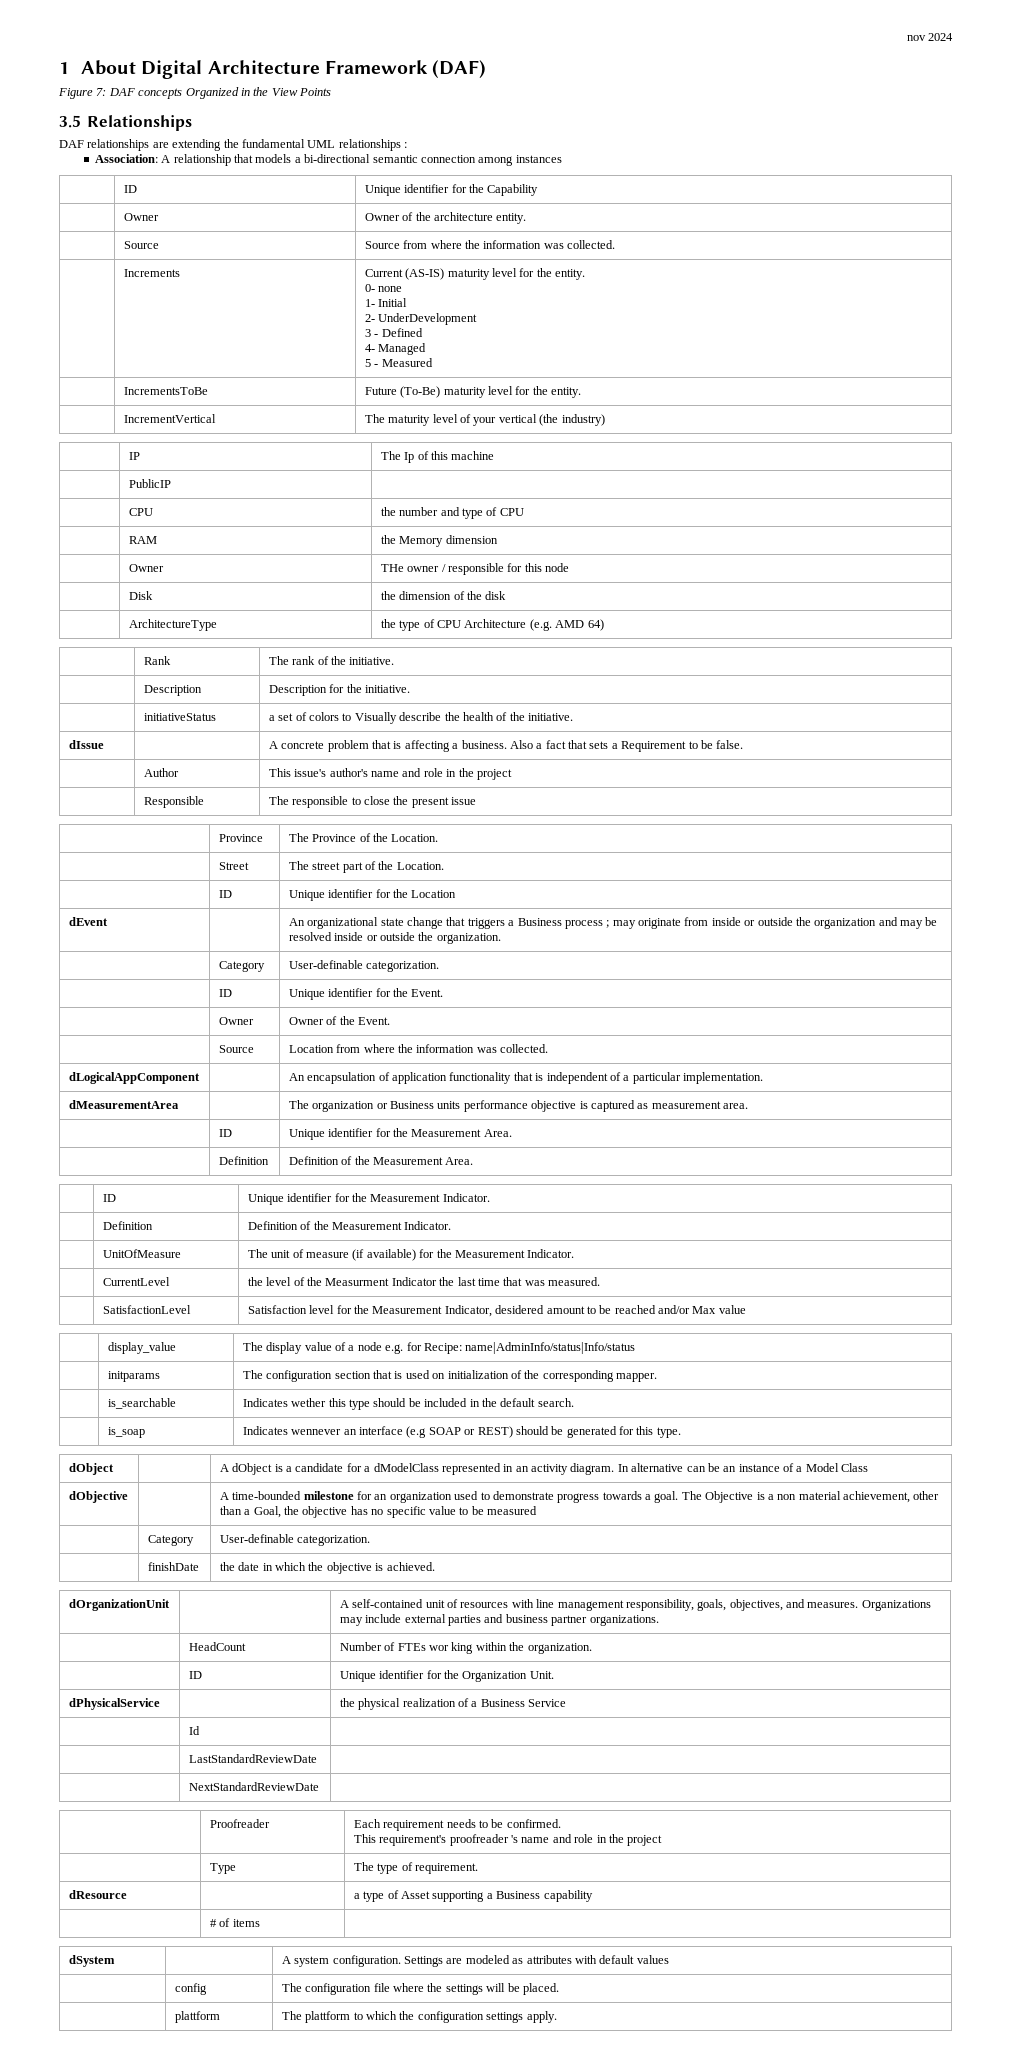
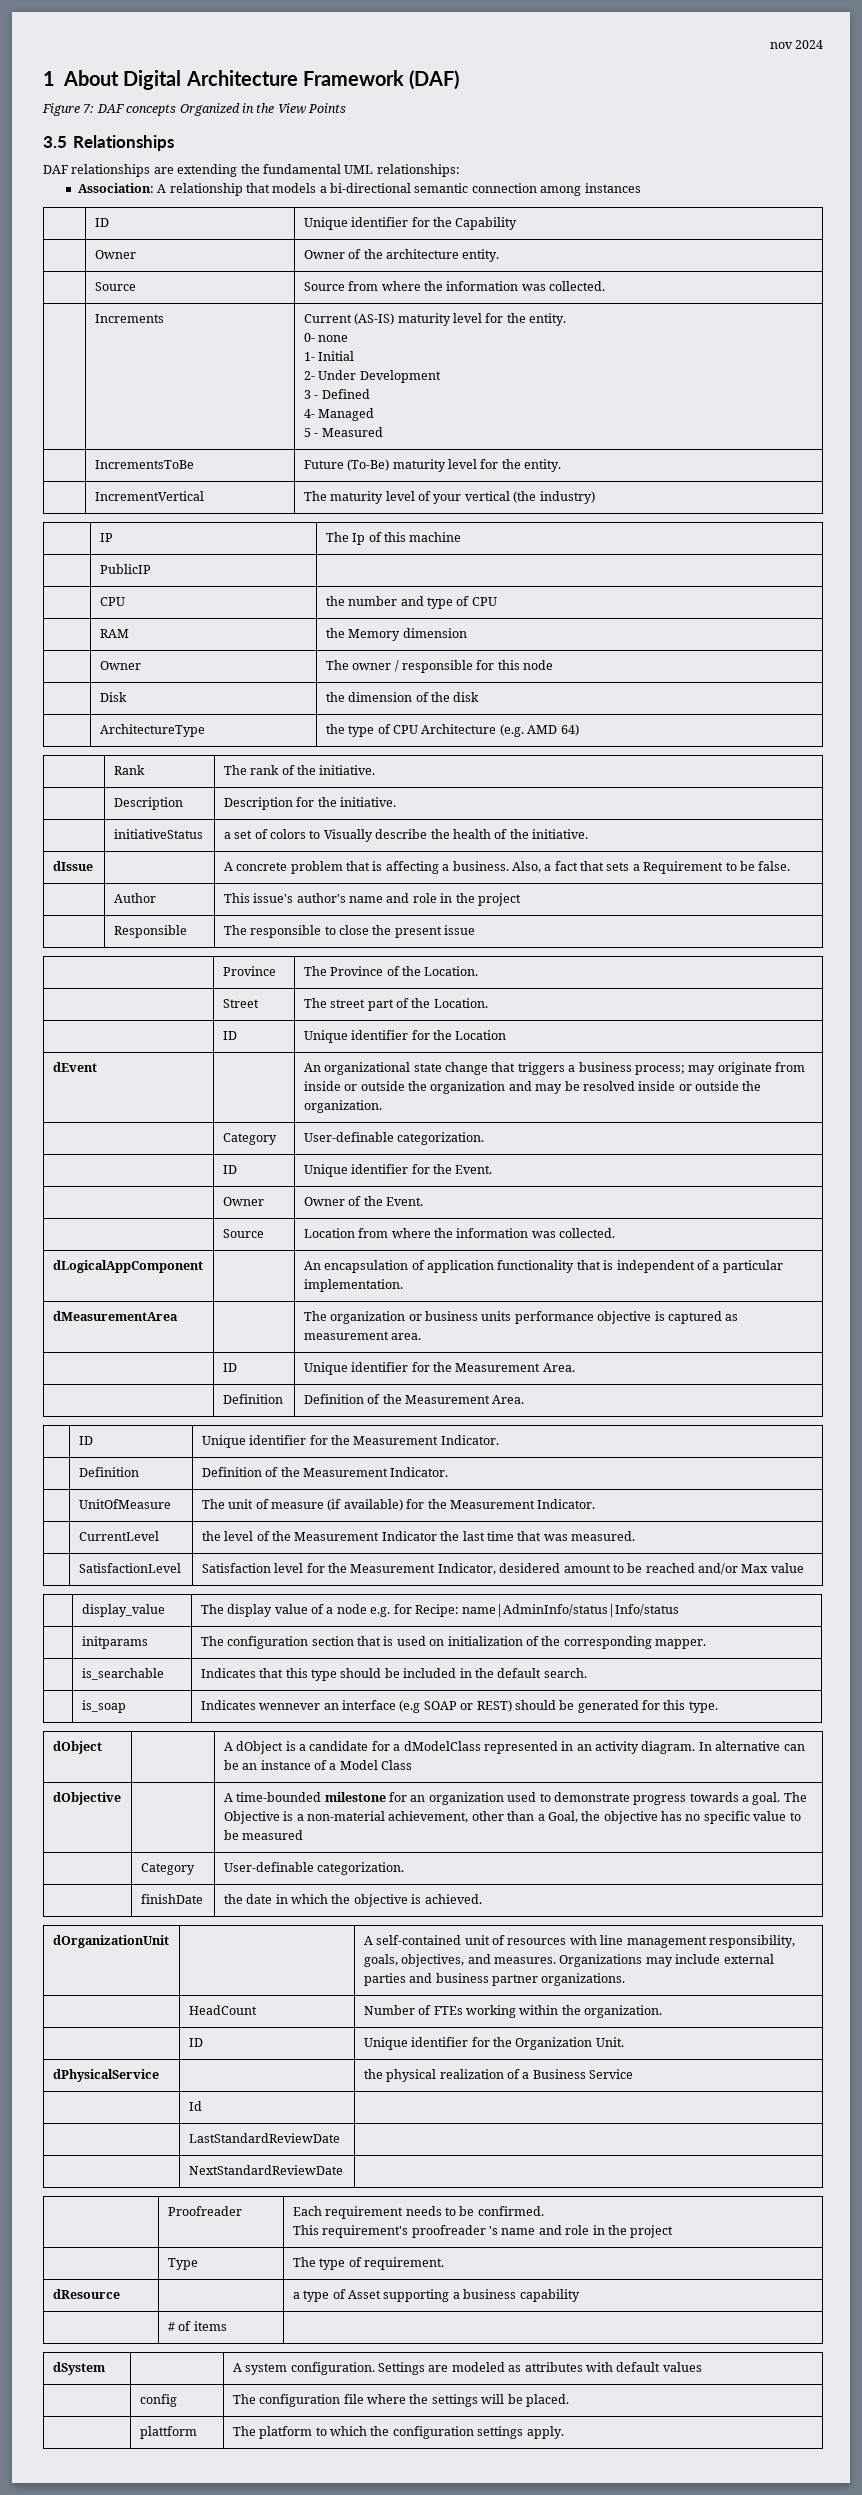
- DAF relationships are extending the fundamental UML relationships :
+ DAF relationships are extending the fundamental UML relationships:
  | Increments | Current (AS-IS) maturity level for the entity.
  0- none
  1- Initial
- 2- UnderDevelopment
+ 2- Under Development
- | Owner | THe owner / responsible for this node
+ | Owner | The owner / responsible for this node
- dIssue | | A concrete problem that is affecting a business. Also a fact that sets a Requirement to be false.
+ dIssue | | A concrete problem that is affecting a business. Also, a fact that sets a Requirement to be false.
- dEvent | | An organizational state change that triggers a Business process ; may originate from inside or outside the organization and may be resolved inside or outside the organization.
+ dEvent | | An organizational state change that triggers a business process; may originate from inside or outside the organization and may be resolved inside or outside the organization.
- dMeasurementArea | | The organization or Business units performance objective is captured as measurement area.
+ dMeasurementArea | | The organization or business units performance objective is captured as measurement area.
- | CurrentLevel | the level of the Measurment Indicator the last time that was measured.
+ | CurrentLevel | the level of the Measurement Indicator the last time that was measured.
- | is_searchable | Indicates wether this type should be included in the default search.
+ | is_searchable | Indicates that this type should be included in the default search.
- dObjective | | A time-bounded milestone for an organization used to demonstrate progress towards a goal. The Objective is a non material achievement, other than a Goal, the objective has no specific value to be measured
+ dObjective | | A time-bounded milestone for an organization used to demonstrate progress towards a goal. The Objective is a non-material achievement, other than a Goal, the objective has no specific value to be measured
- | HeadCount | Number of FTEs wor king within the organization.
+ | HeadCount | Number of FTEs working within the organization.
- dResource | | a type of Asset supporting a Business capability
+ dResource | | a type of Asset supporting a business capability
- | plattform | The plattform to which the configuration settings apply.
+ | plattform | The platform to which the configuration settings apply.

